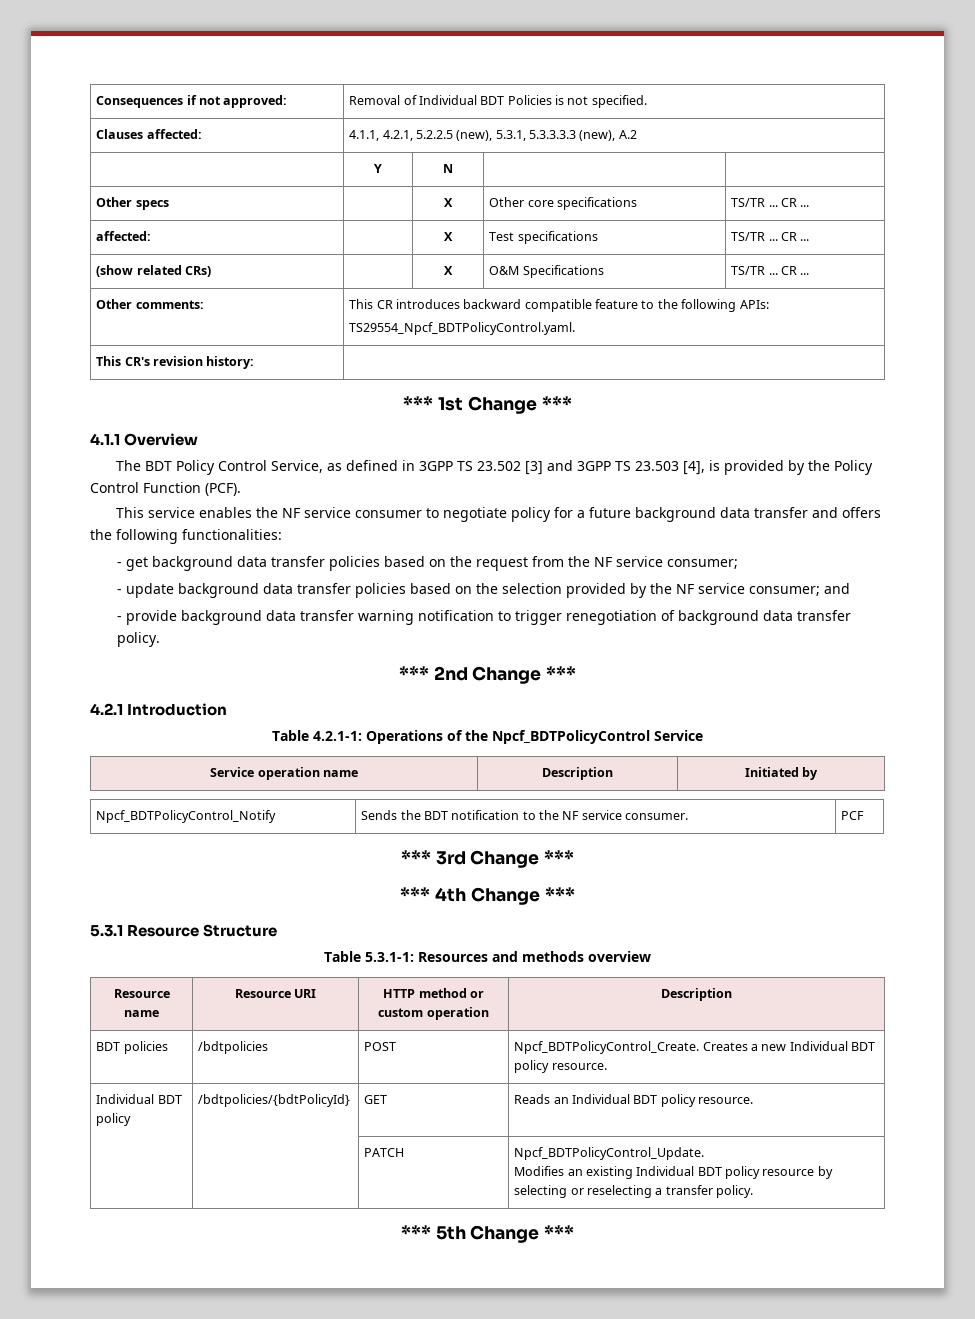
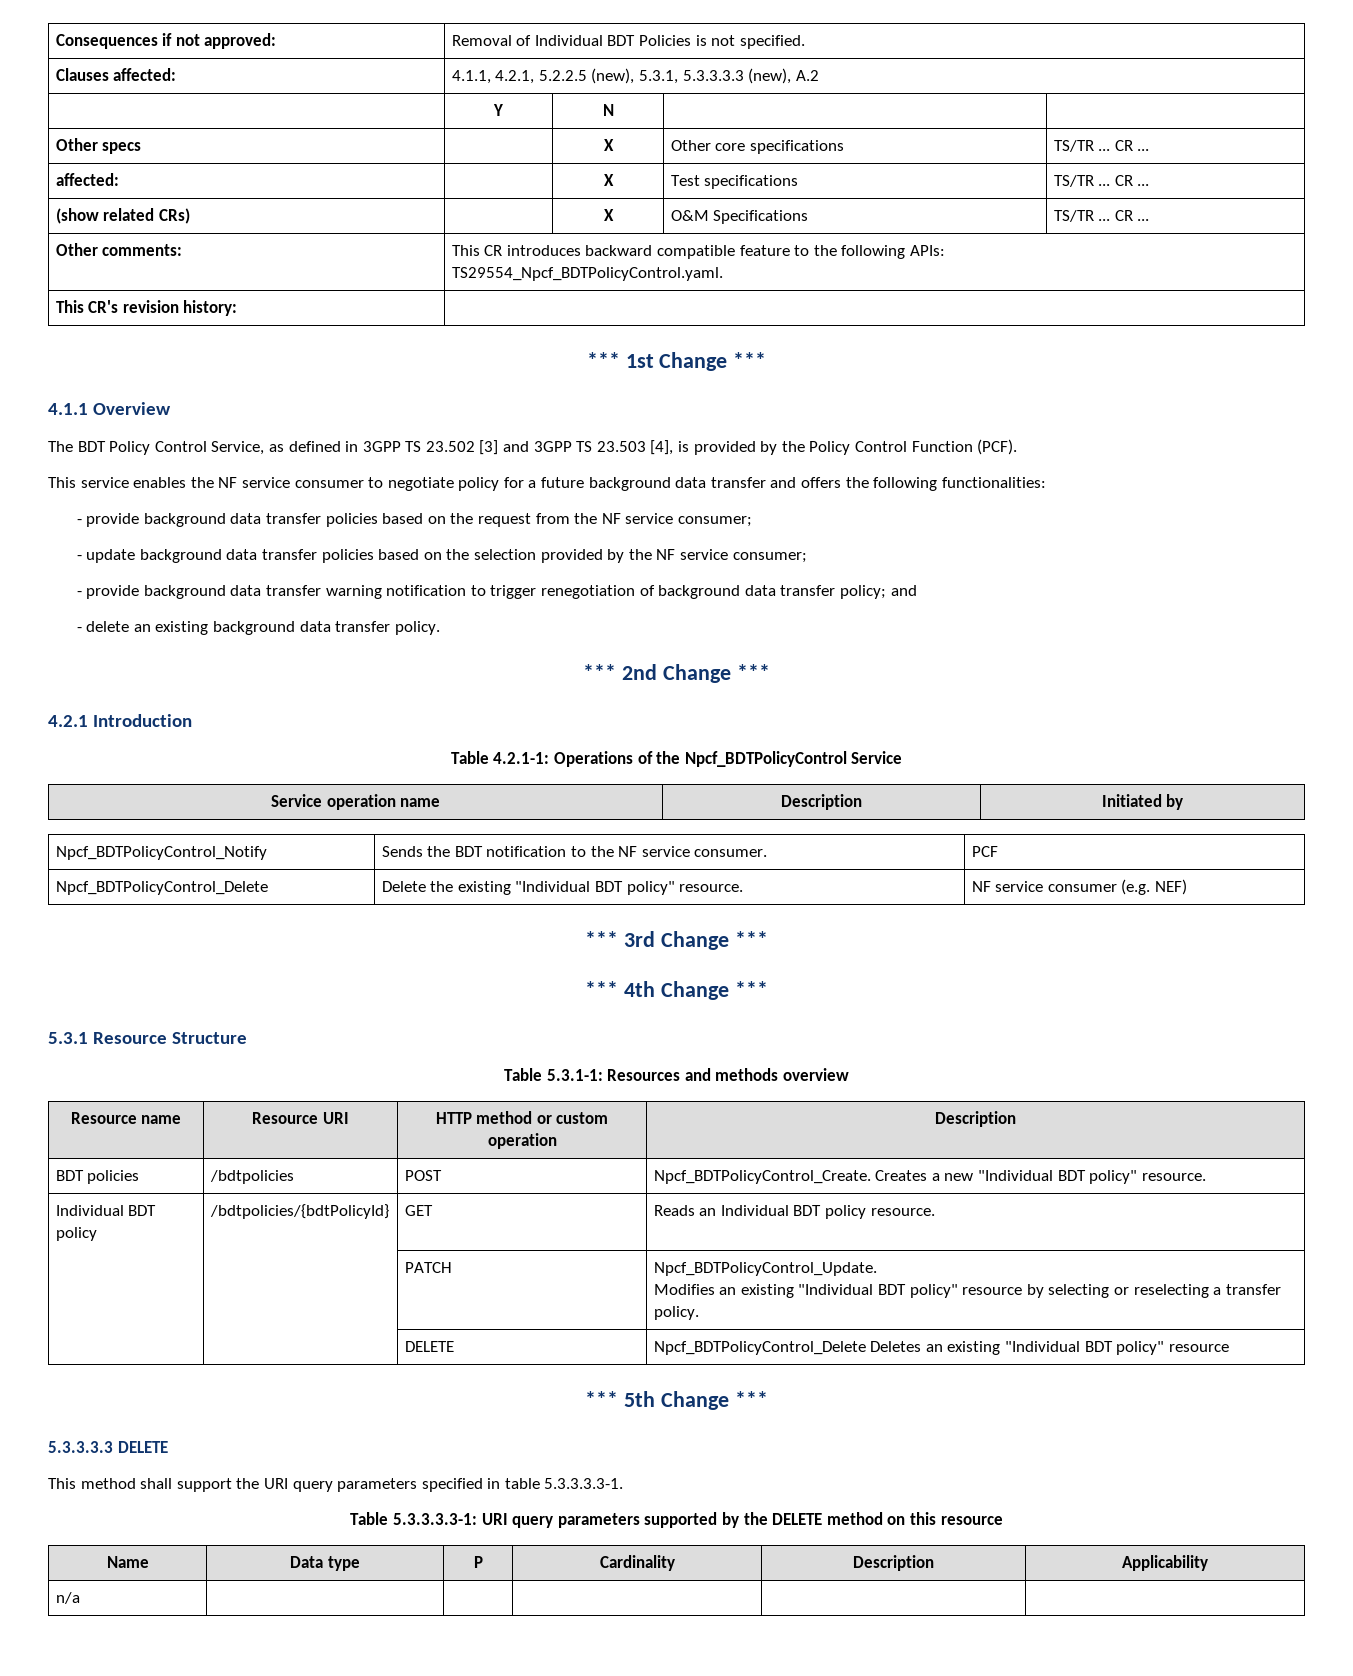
- - get background data transfer policies based on the request from the NF service consumer;
+ - provide background data transfer policies based on the request from the NF service consumer;
- - update background data transfer policies based on the selection provided by the NF service consumer; and
+ - update background data transfer policies based on the selection provided by the NF service consumer;
- - provide background data transfer warning notification to trigger renegotiation of background data transfer policy.
+ - provide background data transfer warning notification to trigger renegotiation of background data transfer policy; and
+ - delete an existing background data transfer policy.
+ Npcf_BDTPolicyControl_Delete | Delete the existing "Individual BDT policy" resource. | NF service consumer (e.g. NEF)
- BDT policies | /bdtpolicies | POST | Npcf_BDTPolicyControl_Create. Creates a new Individual BDT policy resource.
+ BDT policies | /bdtpolicies | POST | Npcf_BDTPolicyControl_Create. Creates a new "Individual BDT policy" resource.
  | | PATCH | Npcf_BDTPolicyControl_Update.
- Modifies an existing Individual BDT policy resource by selecting or reselecting a transfer policy.
+ Modifies an existing "Individual BDT policy" resource by selecting or reselecting a transfer policy.
+ | | DELETE | Npcf_BDTPolicyControl_Delete Deletes an existing "Individual BDT policy" resource
  *** 5th Change ***
+ 5.3.3.3.3 DELETE
+ This method shall support the URI query parameters specified in table 5.3.3.3.3-1.
+ Table 5.3.3.3.3-1: URI query parameters supported by the DELETE method on this resource
+ Name | Data type | P | Cardinality | Description | Applicability
+ n/a | | | | |

